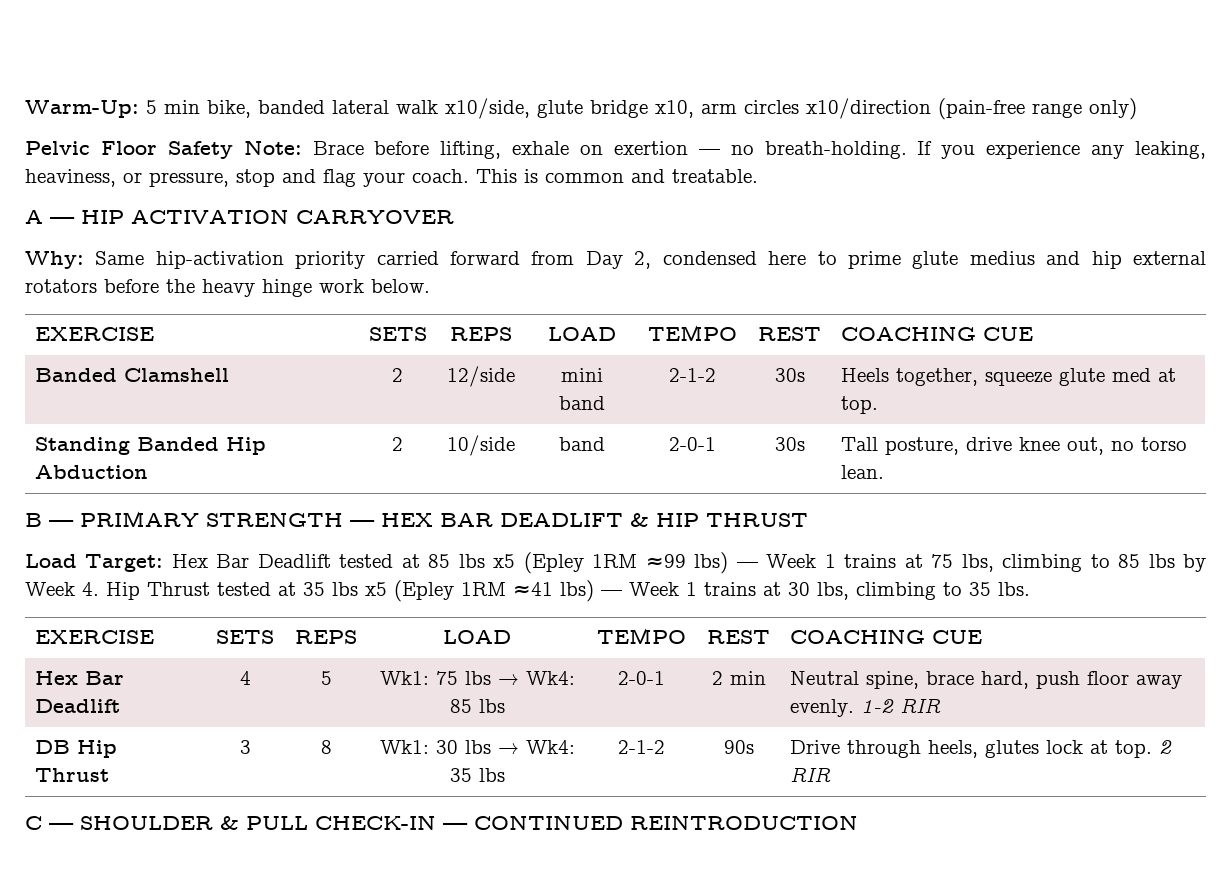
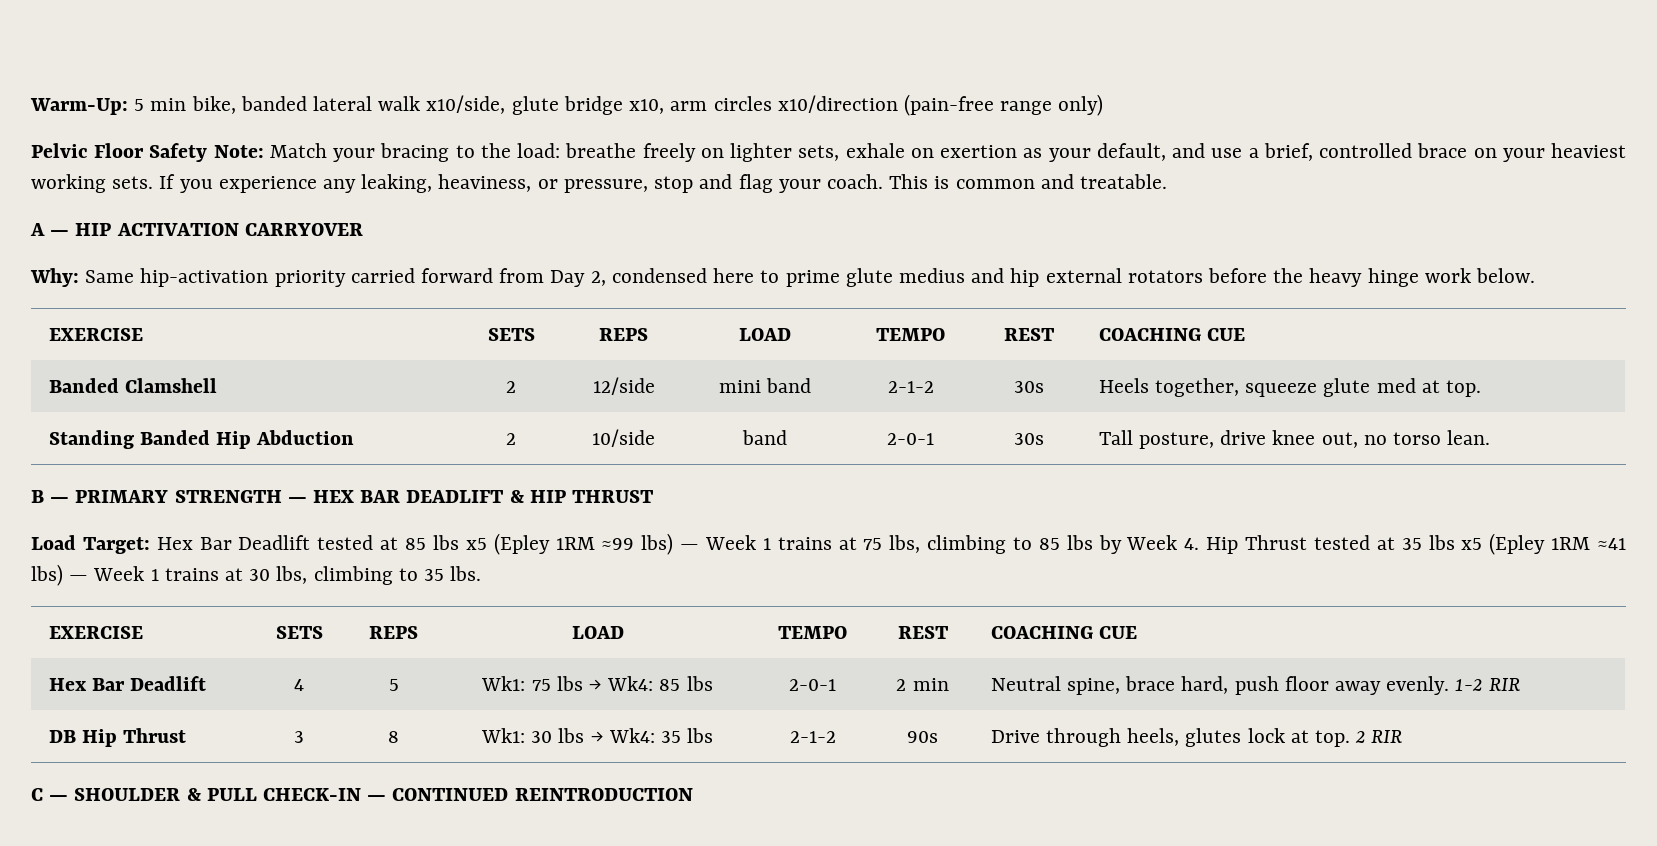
- Pelvic Floor Safety Note: Brace before lifting, exhale on exertion — no breath-holding.
+ Pelvic Floor Safety Note: Match your bracing to the load: breathe freely on lighter sets, exhale on exertion as your default, and use a brief, controlled brace on your heaviest working sets.

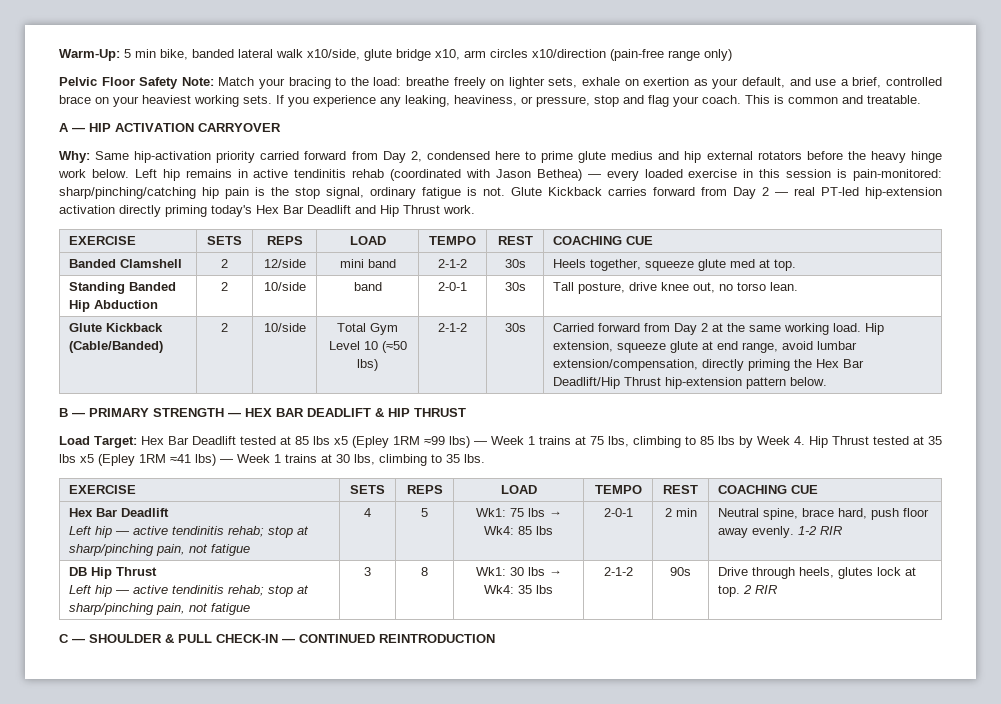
+ Left hip remains in active tendinitis rehab (coordinated with Jason Bethea) — every loaded exercise in this session is pain-monitored: sharp/pinching/catching hip pain is the stop signal, ordinary fatigue is not. Glute Kickback carries forward from Day 2 — real PT-led hip-extension activation directly priming today's Hex Bar Deadlift and Hip Thrust work.
+ Glute Kickback (Cable/Banded) | 2 | 10/side | Total Gym Level 10 (≈50 lbs) | 2-1-2 | 30s | Carried forward from Day 2 at the same working load. Hip extension, squeeze glute at end range, avoid lumbar extension/compensation, directly priming the Hex Bar Deadlift/Hip Thrust hip-extension pattern below.
  Hex Bar Deadlift tested at 85 lbs x5 (Epley 1RM ≈99 lbs) — Week 1 trains at 75 lbs, climbing to 85 lbs by Week 4. Hip Thrust tested at 35 lbs x5 (Epley 1RM ≈41 lbs) — Week 1 trains at 30 lbs, climbing to 35 lbs.
  EXERCISE | SETS | REPS | LOAD | TEMPO | REST | COACHING CUE
- Hex Bar Deadlift | 4 | 5 | Wk1: 75 lbs → Wk4: 85 lbs | 2-0-1 | 2 min | Neutral spine, brace hard, push floor away evenly. 1-2 RIR
+ Hex Bar Deadlift
+ Left hip — active tendinitis rehab; stop at sharp/pinching pain, not fatigue | 4 | 5 | Wk1: 75 lbs → Wk4: 85 lbs | 2-0-1 | 2 min | Neutral spine, brace hard, push floor away evenly. 1-2 RIR
- DB Hip Thrust | 3 | 8 | Wk1: 30 lbs → Wk4: 35 lbs | 2-1-2 | 90s | Drive through heels, glutes lock at top. 2 RIR
+ DB Hip Thrust
+ Left hip — active tendinitis rehab; stop at sharp/pinching pain, not fatigue | 3 | 8 | Wk1: 30 lbs → Wk4: 35 lbs | 2-1-2 | 90s | Drive through heels, glutes lock at top. 2 RIR

